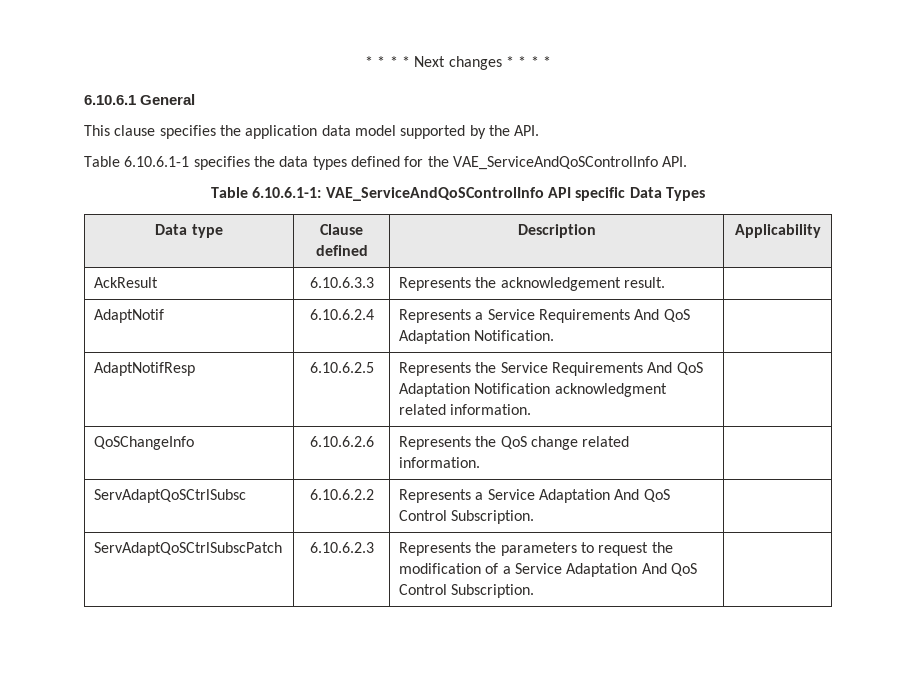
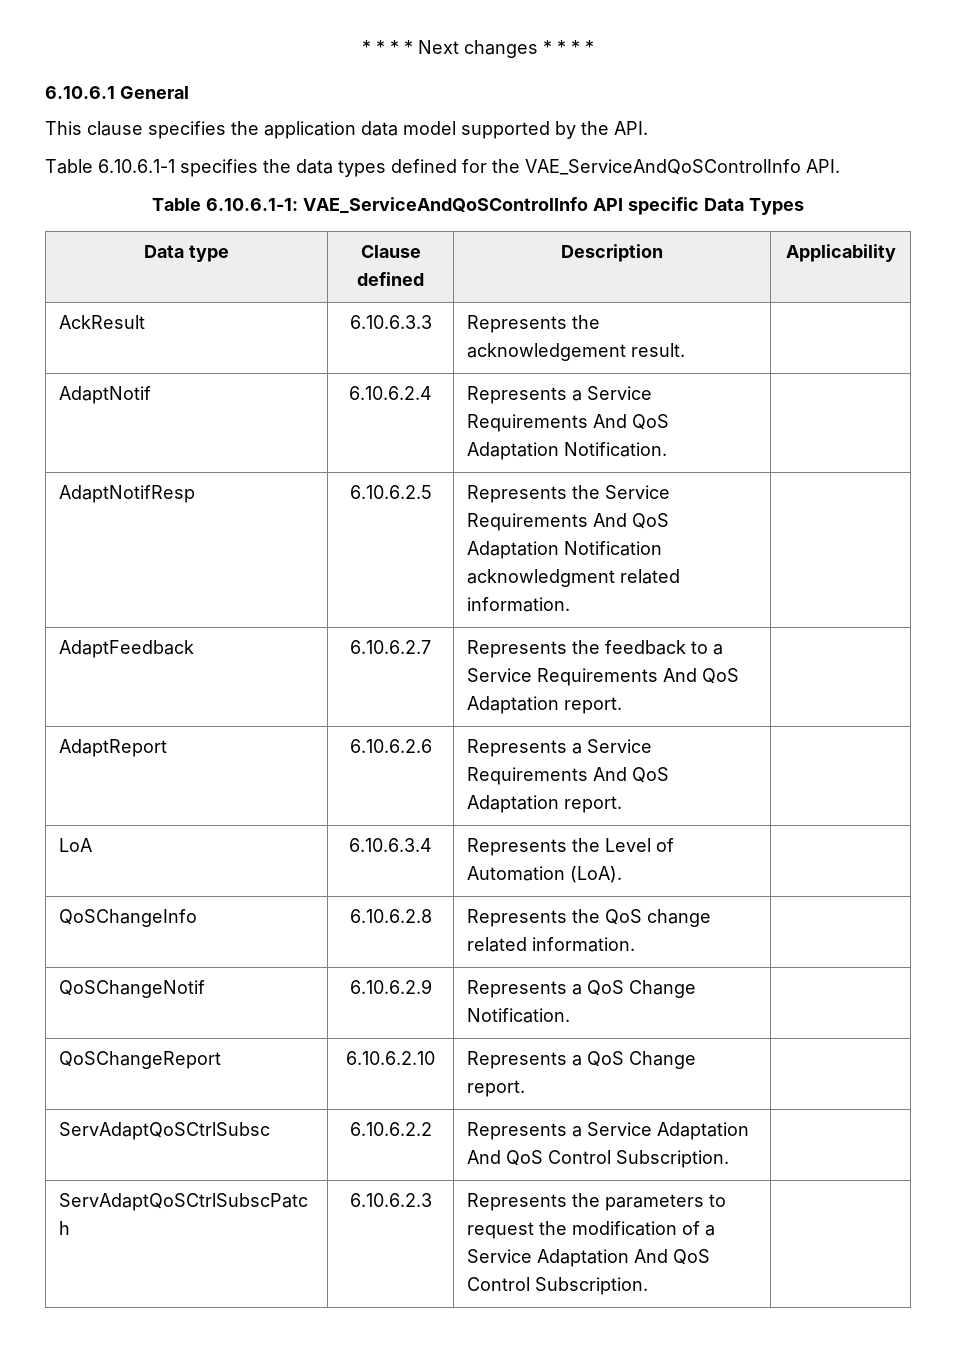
+ AdaptFeedback | 6.10.6.2.7 | Represents the feedback to a Service Requirements And QoS Adaptation report. |
+ AdaptReport | 6.10.6.2.6 | Represents a Service Requirements And QoS Adaptation report. |
+ LoA | 6.10.6.3.4 | Represents the Level of Automation (LoA). |
- QoSChangeInfo | 6.10.6.2.6 | Represents the QoS change related information. |
+ QoSChangeInfo | 6.10.6.2.8 | Represents the QoS change related information. |
+ QoSChangeNotif | 6.10.6.2.9 | Represents a QoS Change Notification. |
+ QoSChangeReport | 6.10.6.2.10 | Represents a QoS Change report. |

